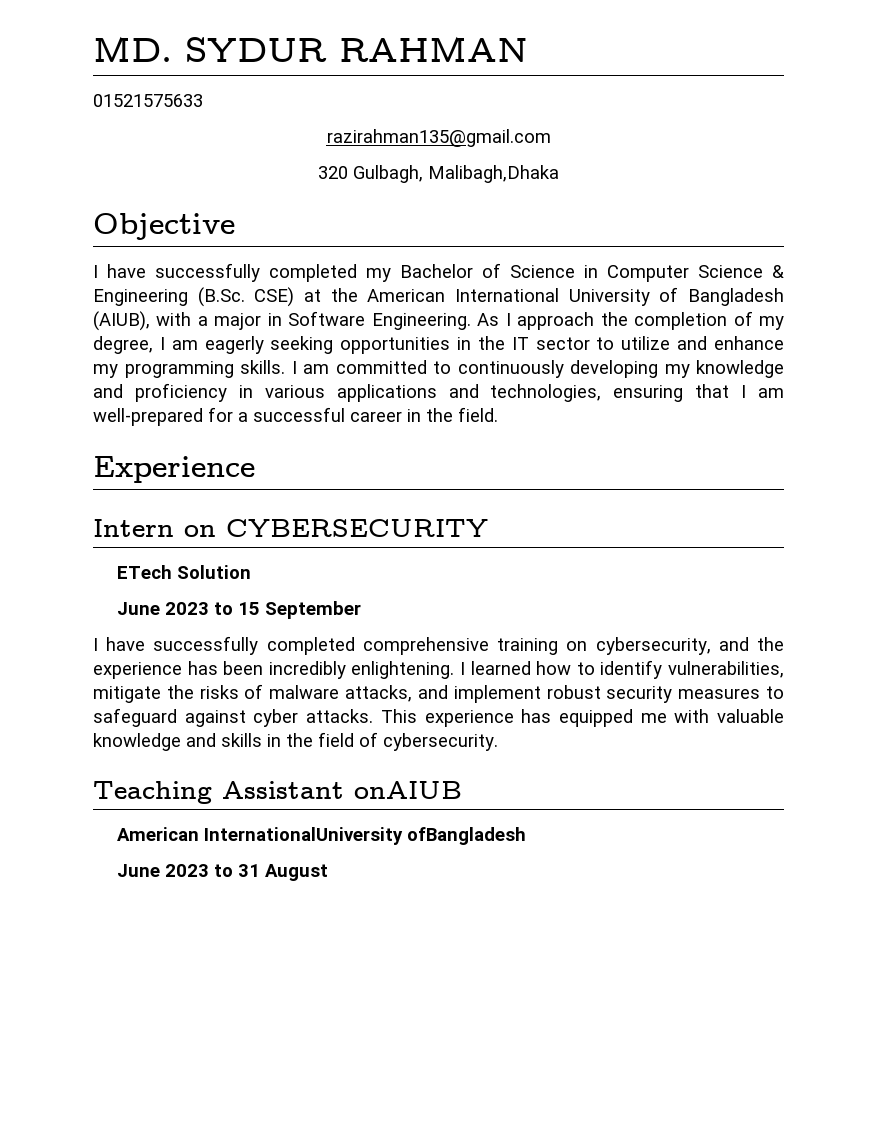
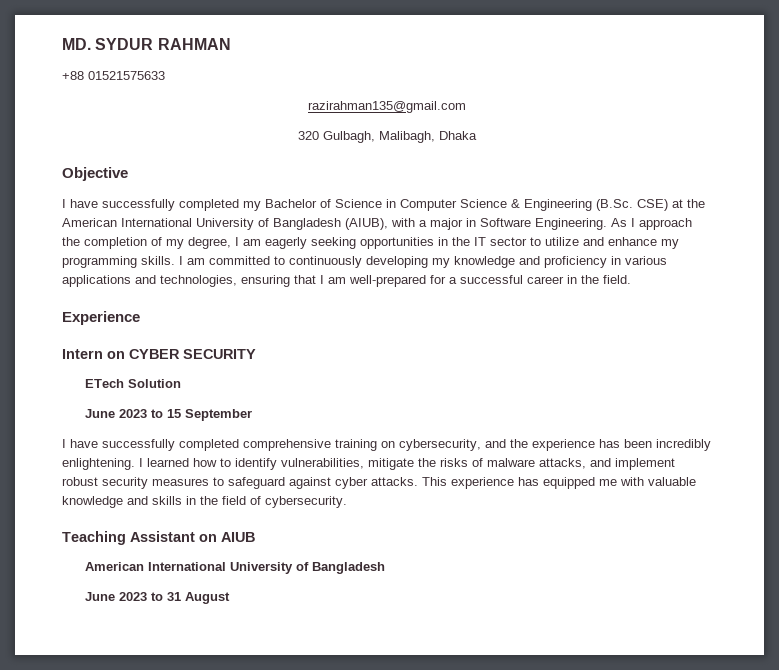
- 01521575633
+ +88 01521575633
- 320 Gulbagh, Malibagh,Dhaka
+ 320 Gulbagh, Malibagh, Dhaka
- Intern on CYBERSECURITY
+ Intern on CYBER SECURITY
- Teaching Assistant onAIUB
- American InternationalUniversity ofBangladesh
+ Teaching Assistant on AIUB
+ American International University of Bangladesh

